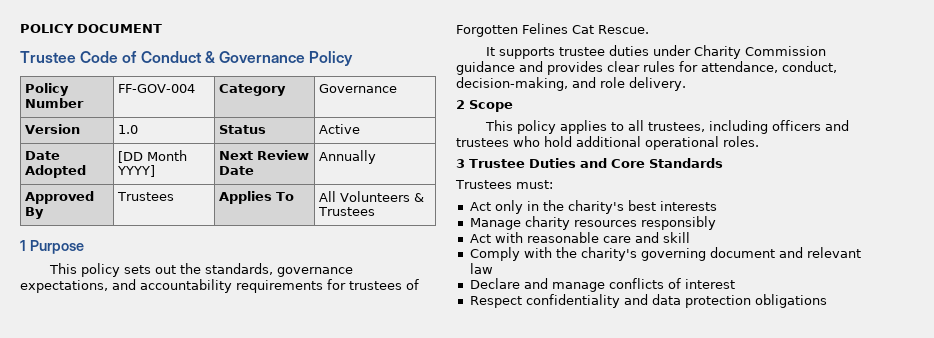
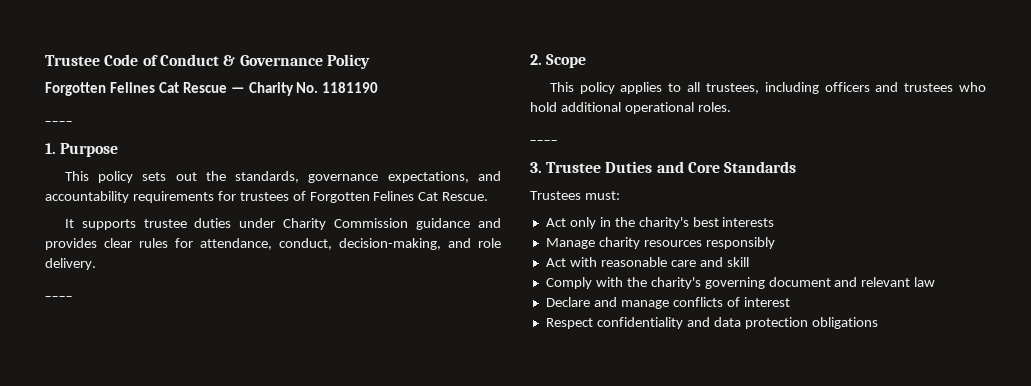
- POLICY DOCUMENT
- Policy Number | FF-GOV-004 | Category | Governance
- Version | 1.0 | Status | Active
- Date Adopted | [DD Month YYYY] | Next Review Date | Annually
- Approved By | Trustees | Applies To | All Volunteers & Trustees
- 1 Purpose
+ Forgotten Felines Cat Rescue — Charity No. 1181190
+ ____
+ 1. Purpose
  It supports trustee duties under Charity Commission guidance and provides clear rules for attendance, conduct, decision-making, and role delivery.
- 2 Scope
+ ____
+ 2. Scope
  This policy applies to all trustees, including officers and trustees who hold additional operational roles.
- 3 Trustee Duties and Core Standards
+ ____
+ 3. Trustee Duties and Core Standards

